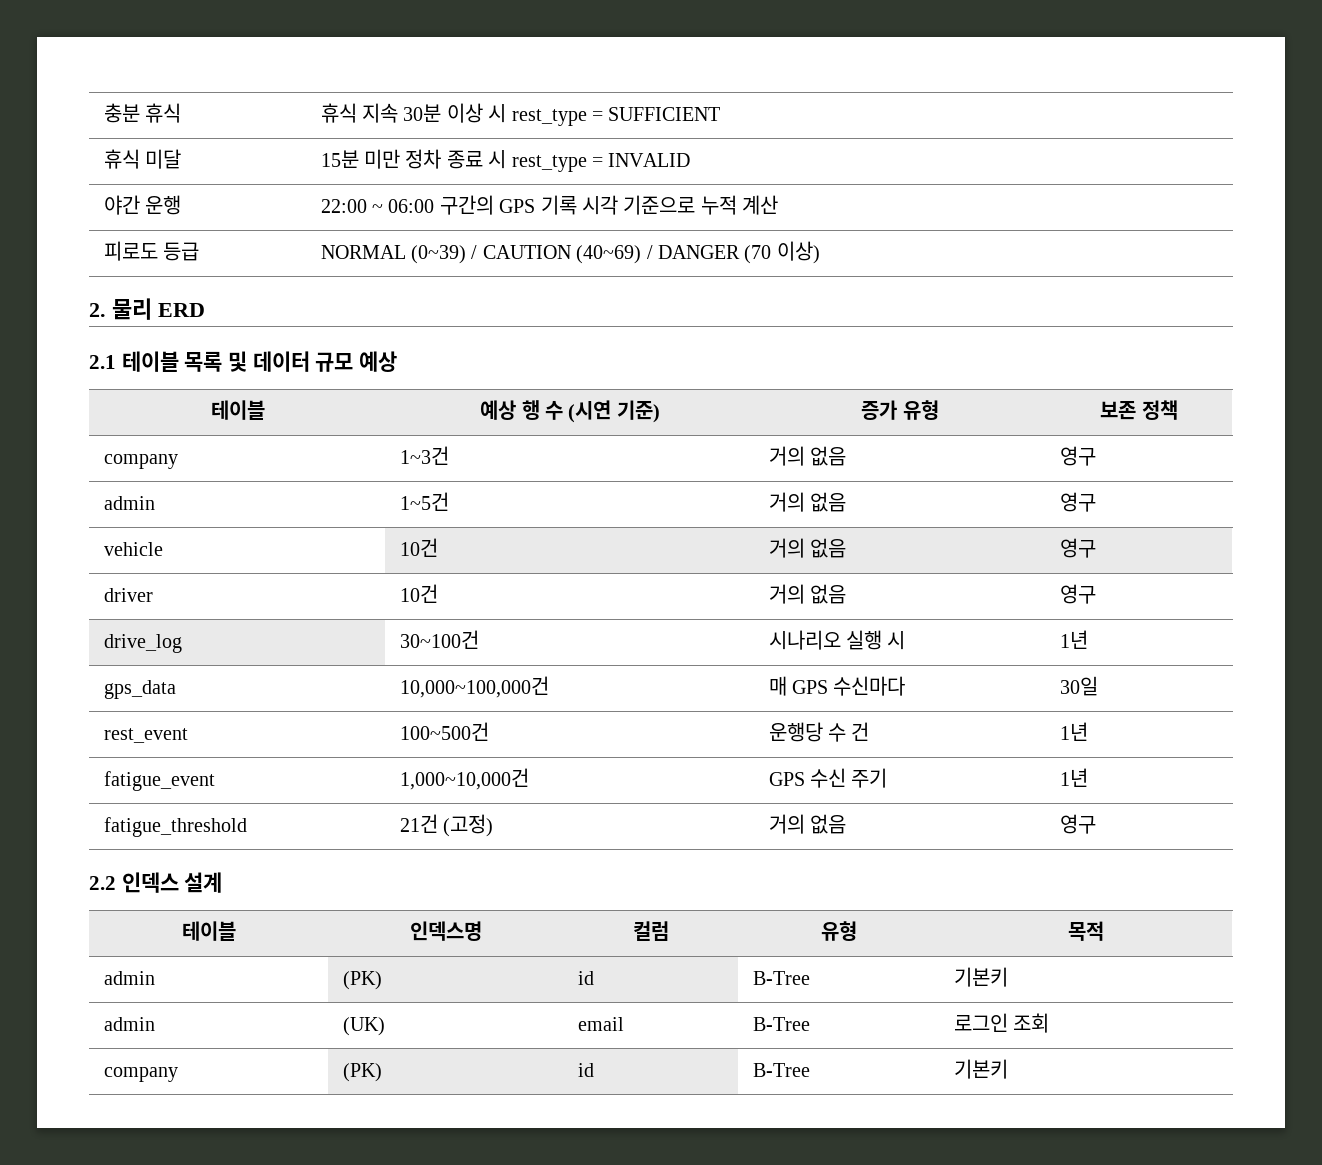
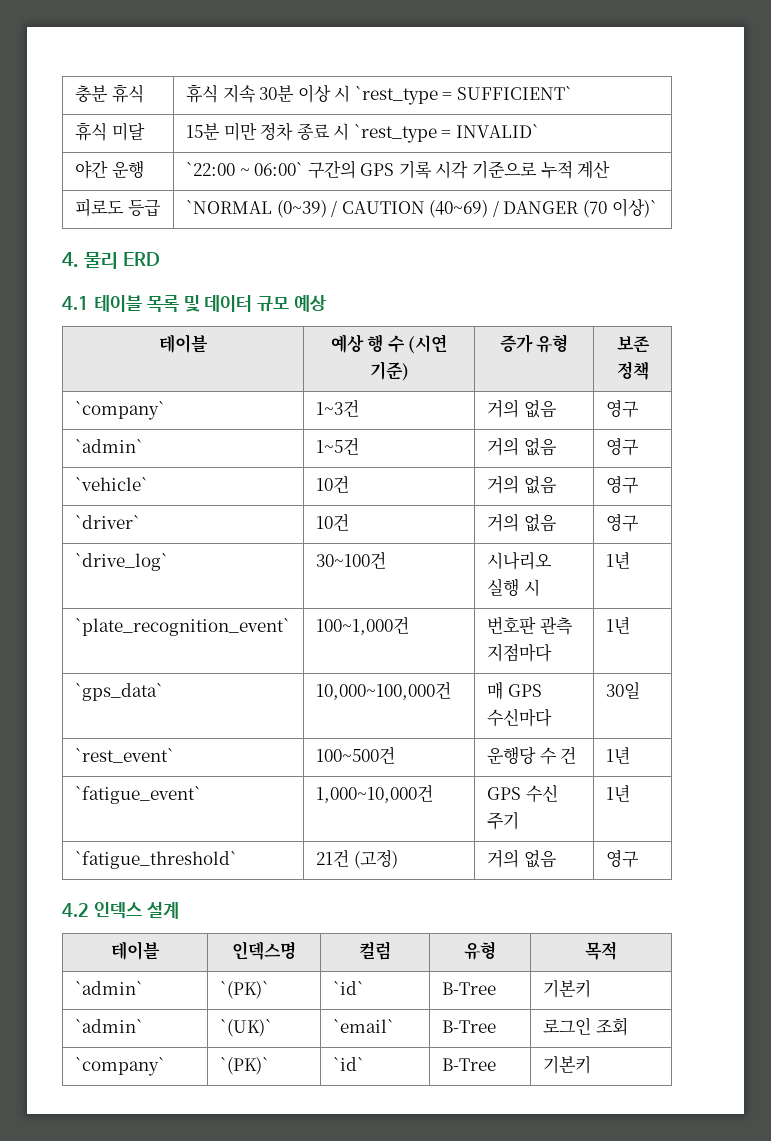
- 충분 휴식 | 휴식 지속 30분 이상 시 rest_type = SUFFICIENT
+ 충분 휴식 | 휴식 지속 30분 이상 시 `rest_type = SUFFICIENT`
- 휴식 미달 | 15분 미만 정차 종료 시 rest_type = INVALID
+ 휴식 미달 | 15분 미만 정차 종료 시 `rest_type = INVALID`
- 야간 운행 | 22:00 ~ 06:00 구간의 GPS 기록 시각 기준으로 누적 계산
+ 야간 운행 | `22:00 ~ 06:00` 구간의 GPS 기록 시각 기준으로 누적 계산
- 피로도 등급 | NORMAL (0~39) / CAUTION (40~69) / DANGER (70 이상)
- 2. 물리 ERD
+ 피로도 등급 | `NORMAL (0~39) / CAUTION (40~69) / DANGER (70 이상)`
+ 4. 물리 ERD
- 2.1 테이블 목록 및 데이터 규모 예상
+ 4.1 테이블 목록 및 데이터 규모 예상
- company | 1~3건 | 거의 없음 | 영구
+ `company` | 1~3건 | 거의 없음 | 영구
- admin | 1~5건 | 거의 없음 | 영구
+ `admin` | 1~5건 | 거의 없음 | 영구
- vehicle | 10건 | 거의 없음 | 영구
- driver | 10건 | 거의 없음 | 영구
- drive_log | 30~100건 | 시나리오 실행 시 | 1년
+ `vehicle` | 10건 | 거의 없음 | 영구
+ `driver` | 10건 | 거의 없음 | 영구
+ `drive_log` | 30~100건 | 시나리오 실행 시 | 1년
- gps_data | 10,000~100,000건 | 매 GPS 수신마다 | 30일
+ `plate_recognition_event` | 100~1,000건 | 번호판 관측 지점마다 | 1년
+ `gps_data` | 10,000~100,000건 | 매 GPS 수신마다 | 30일
- rest_event | 100~500건 | 운행당 수 건 | 1년
+ `rest_event` | 100~500건 | 운행당 수 건 | 1년
- fatigue_event | 1,000~10,000건 | GPS 수신 주기 | 1년
+ `fatigue_event` | 1,000~10,000건 | GPS 수신 주기 | 1년
- fatigue_threshold | 21건 (고정) | 거의 없음 | 영구
+ `fatigue_threshold` | 21건 (고정) | 거의 없음 | 영구
- 2.2 인덱스 설계
+ 4.2 인덱스 설계
- admin | (PK) | id | B-Tree | 기본키
+ `admin` | `(PK)` | `id` | B-Tree | 기본키
- admin | (UK) | email | B-Tree | 로그인 조회
+ `admin` | `(UK)` | `email` | B-Tree | 로그인 조회
- company | (PK) | id | B-Tree | 기본키
+ `company` | `(PK)` | `id` | B-Tree | 기본키

